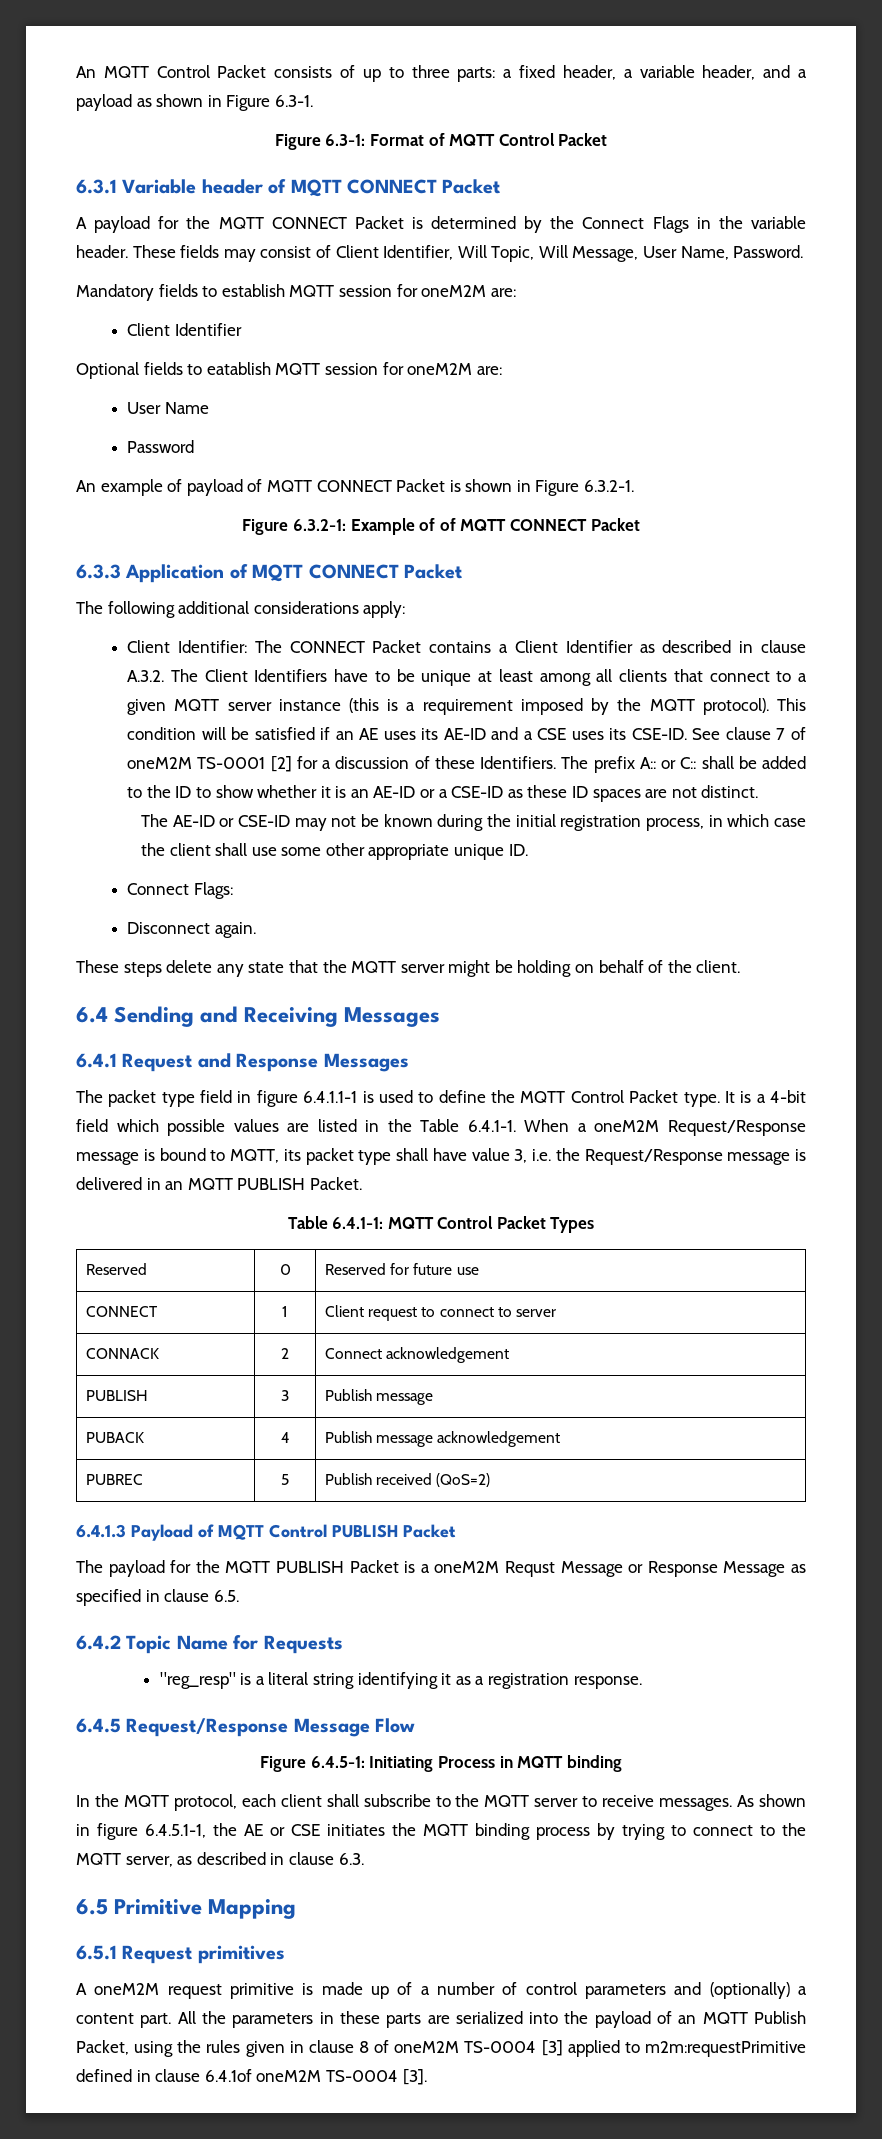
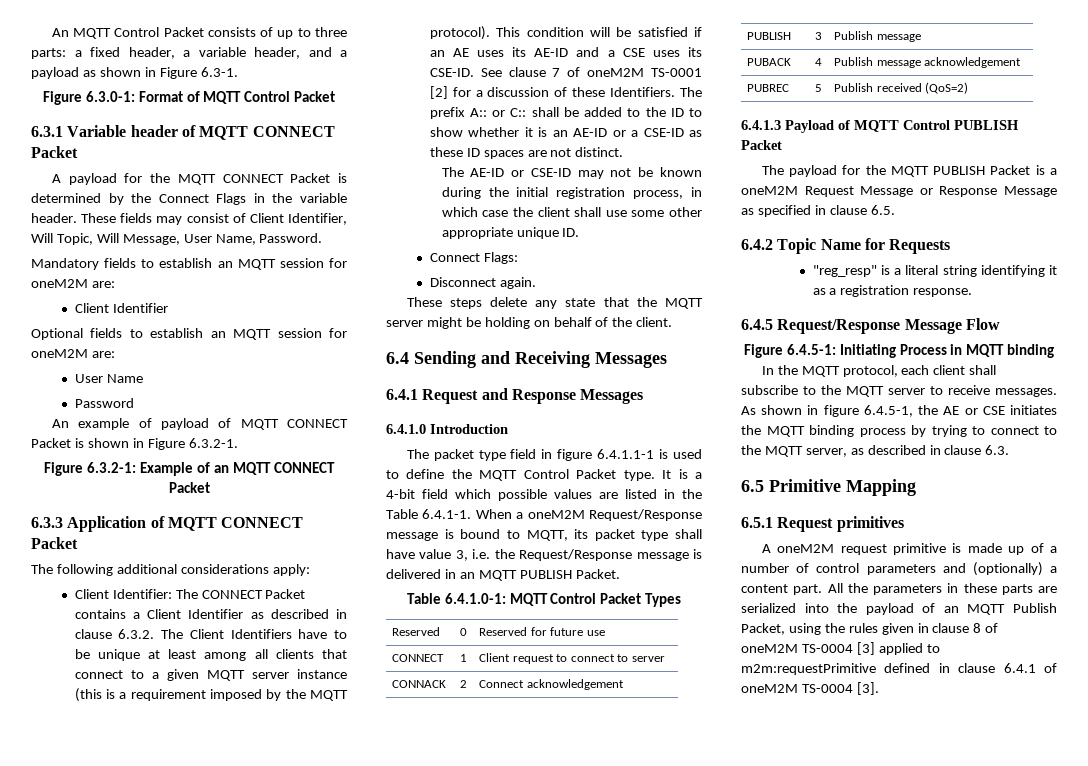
- Figure 6.3-1: Format of MQTT Control Packet
+ Figure 6.3.0-1: Format of MQTT Control Packet
- Mandatory fields to establish MQTT session for oneM2M are:
+ Mandatory fields to establish an MQTT session for oneM2M are:
- Optional fields to eatablish MQTT session for oneM2M are:
+ Optional fields to establish an MQTT session for oneM2M are:
- Figure 6.3.2-1: Example of of MQTT CONNECT Packet
+ Figure 6.3.2-1: Example of an MQTT CONNECT Packet
- Client Identifier: The CONNECT Packet contains a Client Identifier as described in clause A.3.2. The Client Identifiers have to be unique at least among all clients that connect to a given MQTT server instance (this is a requirement imposed by the MQTT protocol).
+ Client Identifier: The CONNECT Packet contains a Client Identifier as described in clause 6.3.2. The Client Identifiers have to be unique at least among all clients that connect to a given MQTT server instance (this is a requirement imposed by the MQTT protocol).
+ 6.4.1.0 Introduction
- Table 6.4.1-1: MQTT Control Packet Types
+ Table 6.4.1.0-1: MQTT Control Packet Types
- The payload for the MQTT PUBLISH Packet is a oneM2M Requst Message or Response Message as specified in clause 6.5.
+ The payload for the MQTT PUBLISH Packet is a oneM2M Request Message or Response Message as specified in clause 6.5.
- As shown in figure 6.4.5.1-1, the AE or CSE initiates the MQTT binding process by trying to connect to the MQTT server, as described in clause 6.3.
+ As shown in figure 6.4.5-1, the AE or CSE initiates the MQTT binding process by trying to connect to the MQTT server, as described in clause 6.3.
- All the parameters in these parts are serialized into the payload of an MQTT Publish Packet, using the rules given in clause 8 of oneM2M TS-0004 [3] applied to m2m:requestPrimitive defined in clause 6.4.1of oneM2M TS-0004 [3].
+ All the parameters in these parts are serialized into the payload of an MQTT Publish Packet, using the rules given in clause 8 of oneM2M TS-0004 [3] applied to m2m:requestPrimitive defined in clause 6.4.1 of oneM2M TS-0004 [3].

